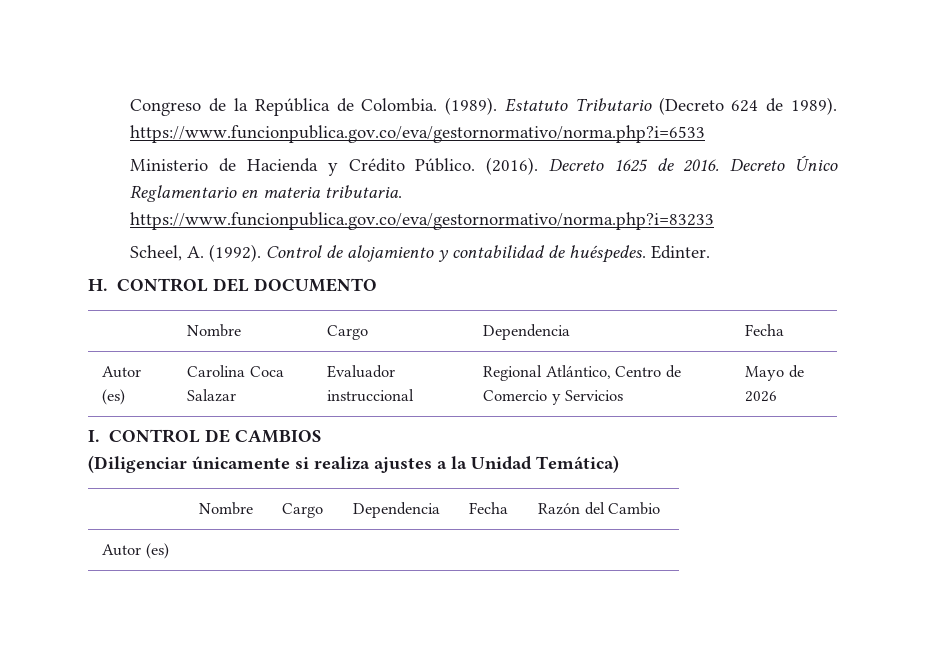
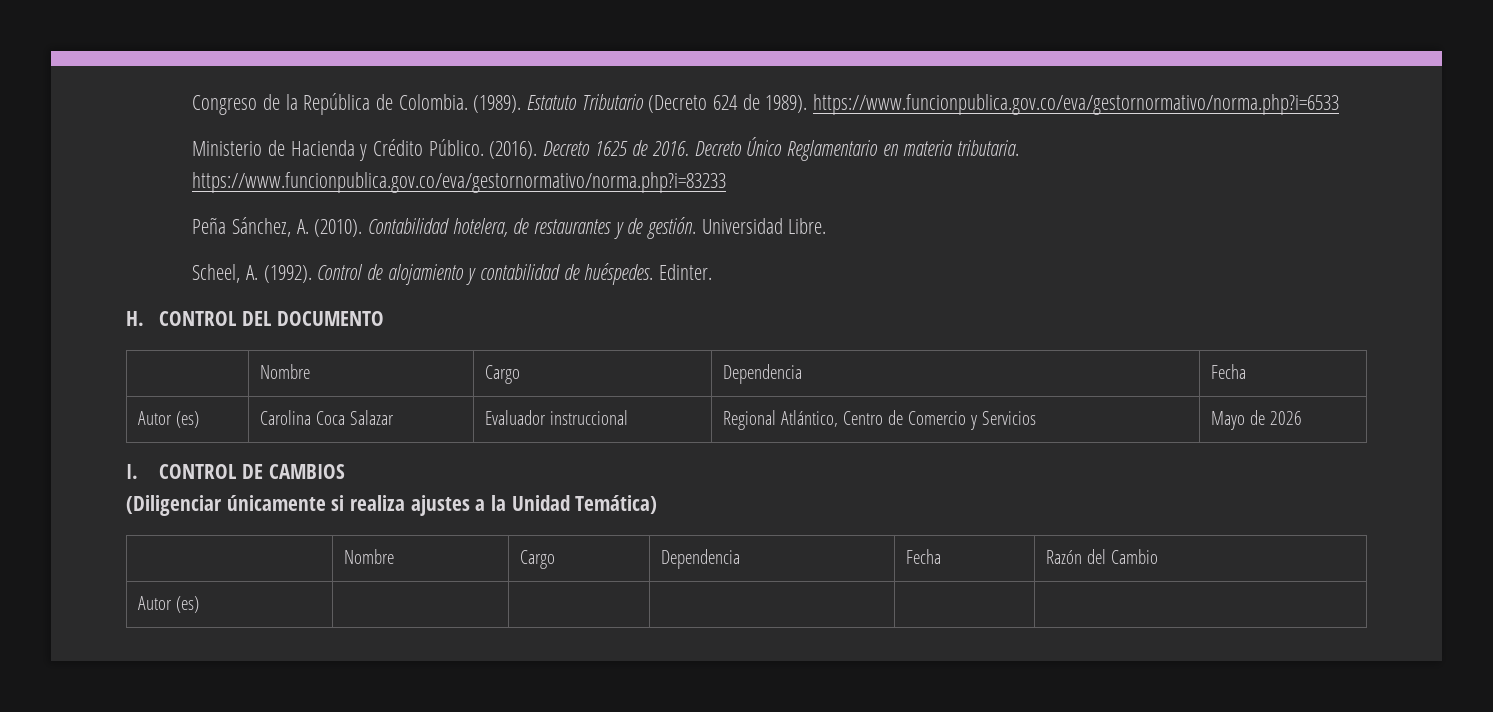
+ Peña Sánchez, A. (2010). Contabilidad hotelera, de restaurantes y de gestión. Universidad Libre.

